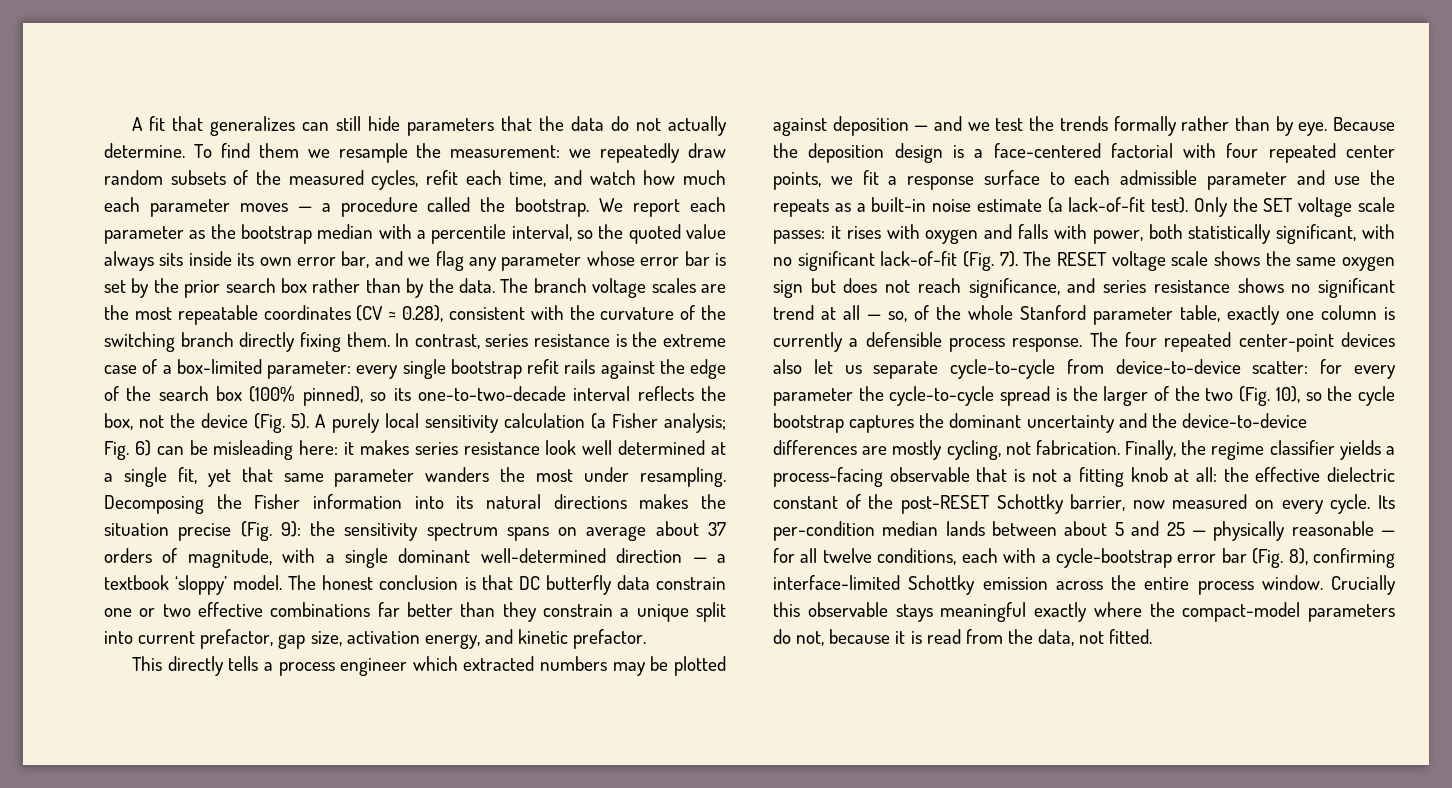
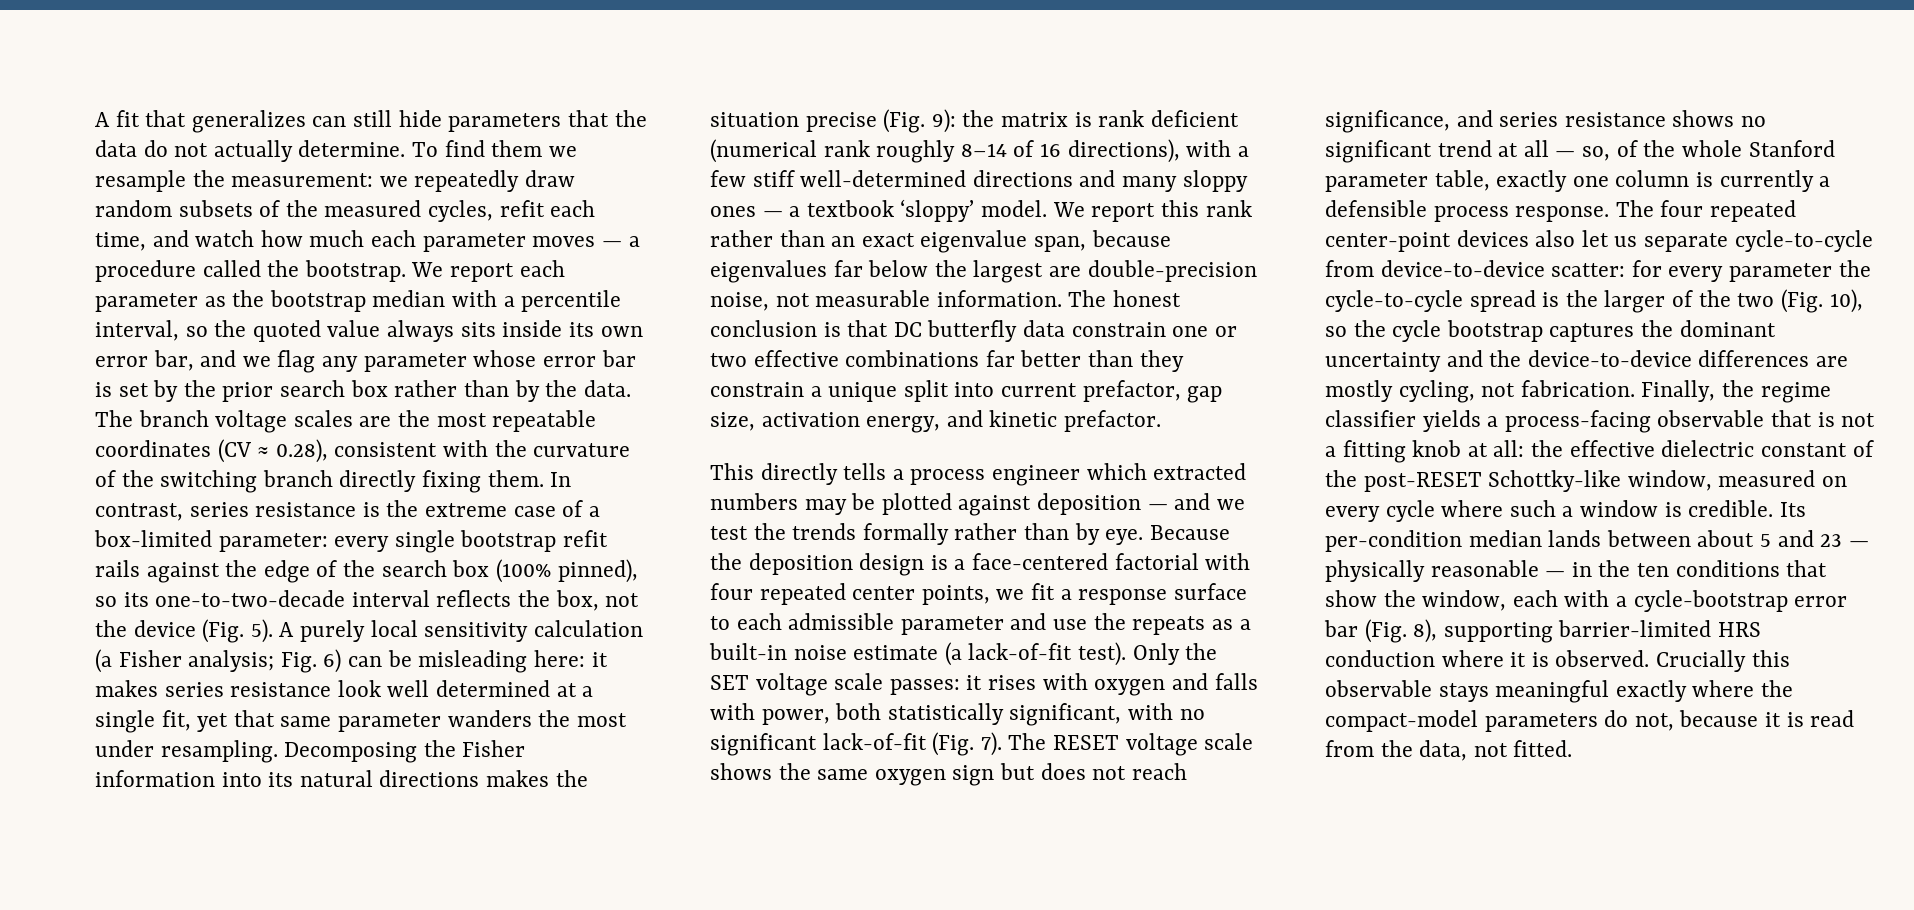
- Decomposing the Fisher information into its natural directions makes the situation precise (Fig. 9): the sensitivity spectrum spans on average about 37 orders of magnitude, with a single dominant well-determined direction — a textbook ‘sloppy’ model.
+ Decomposing the Fisher information into its natural directions makes the situation precise (Fig. 9): the matrix is rank deficient (numerical rank roughly 8–14 of 16 directions), with a few stiff well-determined directions and many sloppy ones — a textbook ‘sloppy’ model.
+ We report this rank rather than an exact eigenvalue span, because eigenvalues far below the largest are double-precision noise, not measurable information.
- Finally, the regime classifier yields a process-facing observable that is not a fitting knob at all: the effective dielectric constant of the post-RESET Schottky barrier, now measured on every cycle.
+ Finally, the regime classifier yields a process-facing observable that is not a fitting knob at all: the effective dielectric constant of the post-RESET Schottky-like window, measured on every cycle where such a window is credible.
- Its per-condition median lands between about 5 and 25 — physically reasonable — for all twelve conditions, each with a cycle-bootstrap error bar (Fig. 8), confirming interface-limited Schottky emission across the entire process window.
+ Its per-condition median lands between about 5 and 23 — physically reasonable — in the ten conditions that show the window, each with a cycle-bootstrap error bar (Fig. 8), supporting barrier-limited HRS conduction where it is observed.

